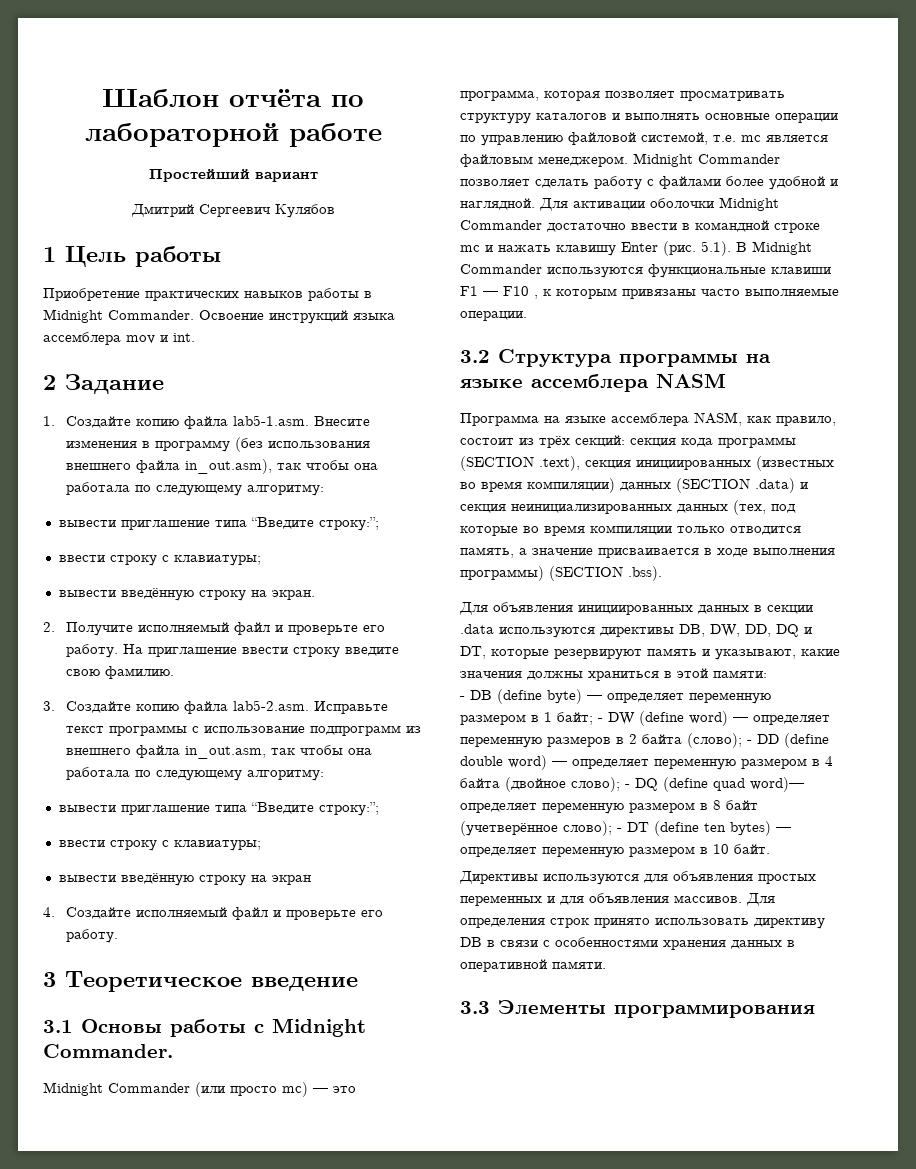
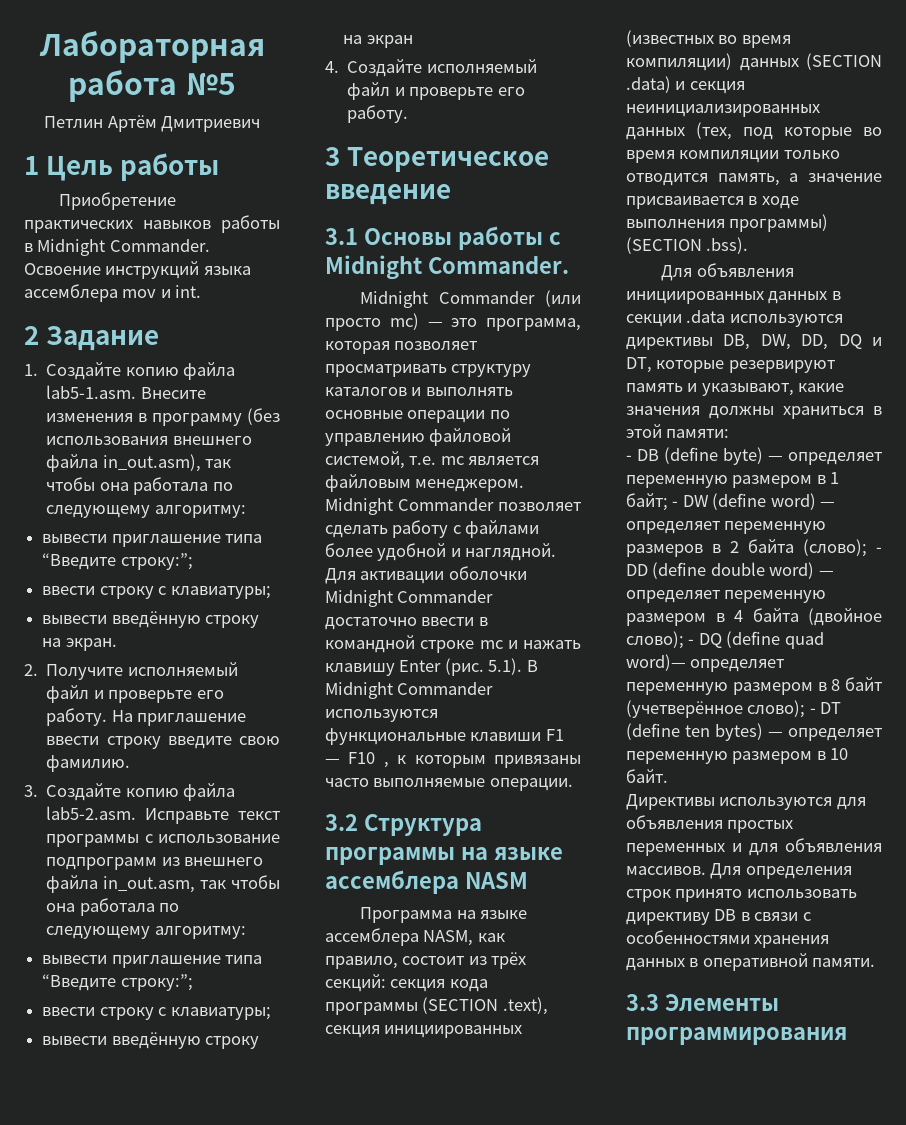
- Шаблон отчёта по лабораторной работе
- Простейший вариант
- Дмитрий Сергеевич Кулябов
+ Лабораторная работа №5
+ Петлин Артём Дмитриевич

